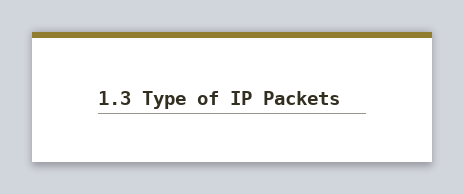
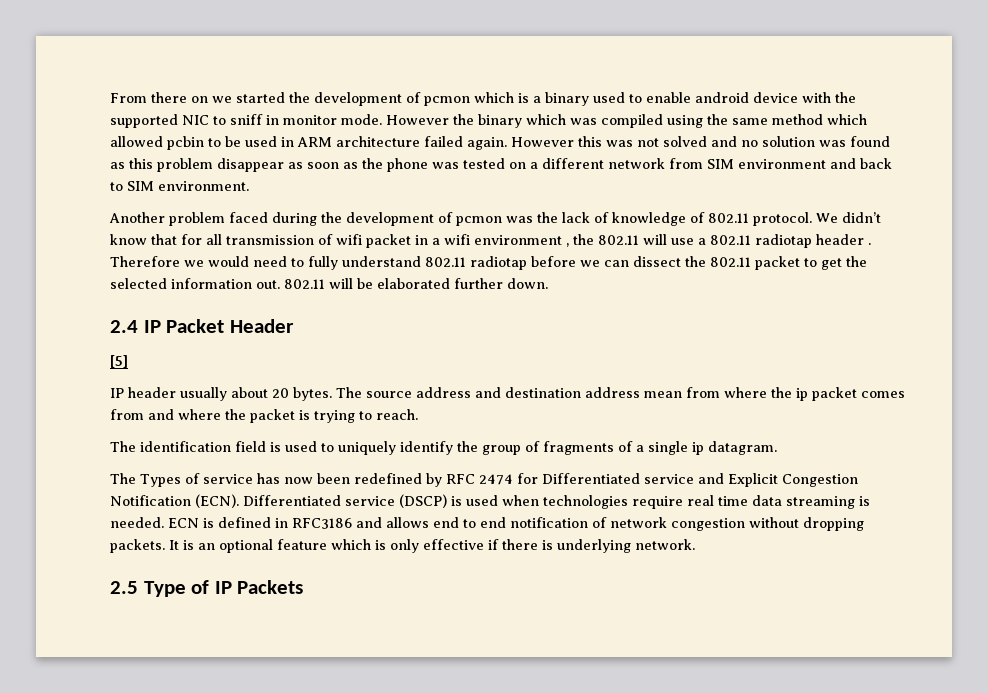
- 1.3 Type of IP Packets
+ From there on we started the development of pcmon which is a binary used to enable android device with the supported NIC to sniff in monitor mode. However the binary which was compiled using the same method which allowed pcbin to be used in ARM architecture failed again. However this was not solved and no solution was found as this problem disappear as soon as the phone was tested on a different network from SIM environment and back to SIM environment.
+ Another problem faced during the development of pcmon was the lack of knowledge of 802.11 protocol. We didn’t know that for all transmission of wifi packet in a wifi environment , the 802.11 will use a 802.11 radiotap header . Therefore we would need to fully understand 802.11 radiotap before we can dissect the 802.11 packet to get the selected information out. 802.11 will be elaborated further down.
+ 2.4 IP Packet Header
+ [5]
+ IP header usually about 20 bytes. The source address and destination address mean from where the ip packet comes from and where the packet is trying to reach.
+ The identification field is used to uniquely identify the group of fragments of a single ip datagram.
+ The Types of service has now been redefined by RFC 2474 for Differentiated service and Explicit Congestion Notification (ECN). Differentiated service (DSCP) is used when technologies require real time data streaming is needed. ECN is defined in RFC3186 and allows end to end notification of network congestion without dropping packets. It is an optional feature which is only effective if there is underlying network.
+ 2.5 Type of IP Packets

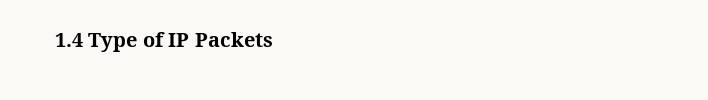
- From there on we started the development of pcmon which is a binary used to enable android device with the supported NIC to sniff in monitor mode. However the binary which was compiled using the same method which allowed pcbin to be used in ARM architecture failed again. However this was not solved and no solution was found as this problem disappear as soon as the phone was tested on a different network from SIM environment and back to SIM environment.
- Another problem faced during the development of pcmon was the lack of knowledge of 802.11 protocol. We didn’t know that for all transmission of wifi packet in a wifi environment , the 802.11 will use a 802.11 radiotap header . Therefore we would need to fully understand 802.11 radiotap before we can dissect the 802.11 packet to get the selected information out. 802.11 will be elaborated further down.
- 2.4 IP Packet Header
- [5]
- IP header usually about 20 bytes. The source address and destination address mean from where the ip packet comes from and where the packet is trying to reach.
- The identification field is used to uniquely identify the group of fragments of a single ip datagram.
- The Types of service has now been redefined by RFC 2474 for Differentiated service and Explicit Congestion Notification (ECN). Differentiated service (DSCP) is used when technologies require real time data streaming is needed. ECN is defined in RFC3186 and allows end to end notification of network congestion without dropping packets. It is an optional feature which is only effective if there is underlying network.
- 2.5 Type of IP Packets
+ 1.4 Type of IP Packets

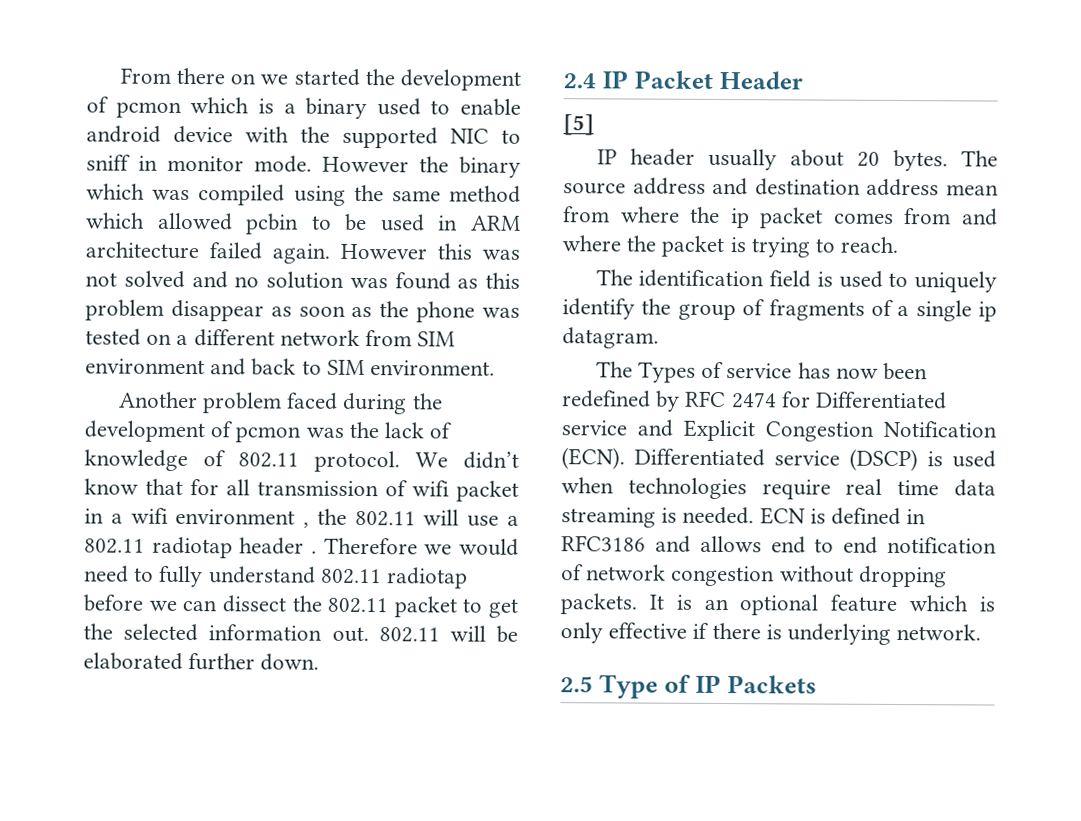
- 1.4 Type of IP Packets
+ From there on we started the development of pcmon which is a binary used to enable android device with the supported NIC to sniff in monitor mode. However the binary which was compiled using the same method which allowed pcbin to be used in ARM architecture failed again. However this was not solved and no solution was found as this problem disappear as soon as the phone was tested on a different network from SIM environment and back to SIM environment.
+ Another problem faced during the development of pcmon was the lack of knowledge of 802.11 protocol. We didn’t know that for all transmission of wifi packet in a wifi environment , the 802.11 will use a 802.11 radiotap header . Therefore we would need to fully understand 802.11 radiotap before we can dissect the 802.11 packet to get the selected information out. 802.11 will be elaborated further down.
+ 2.4 IP Packet Header
+ [5]
+ IP header usually about 20 bytes. The source address and destination address mean from where the ip packet comes from and where the packet is trying to reach.
+ The identification field is used to uniquely identify the group of fragments of a single ip datagram.
+ The Types of service has now been redefined by RFC 2474 for Differentiated service and Explicit Congestion Notification (ECN). Differentiated service (DSCP) is used when technologies require real time data streaming is needed. ECN is defined in RFC3186 and allows end to end notification of network congestion without dropping packets. It is an optional feature which is only effective if there is underlying network.
+ 2.5 Type of IP Packets

